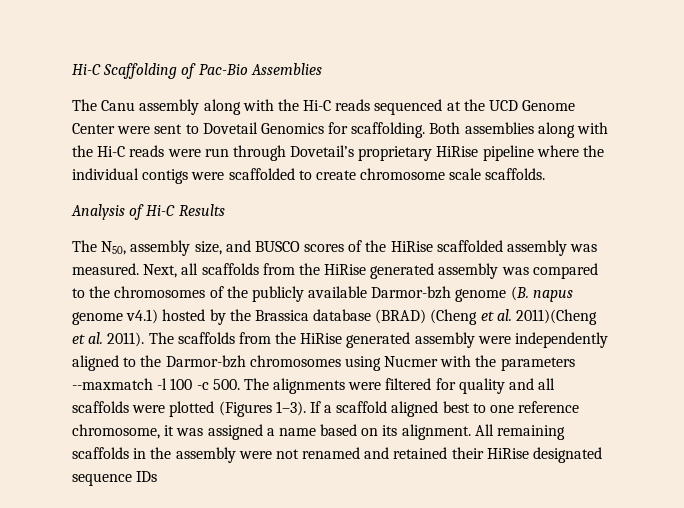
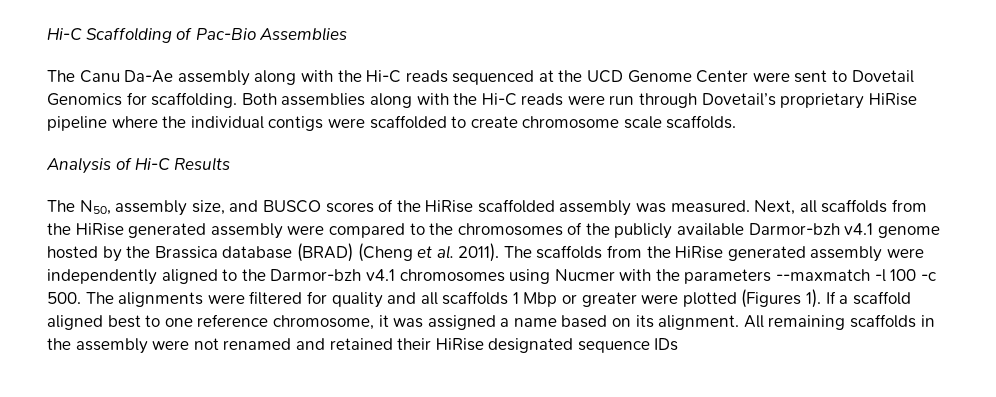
- The Canu assembly along with the Hi-C reads sequenced at the UCD Genome Center were sent to Dovetail Genomics for scaffolding.
+ The Canu Da-Ae assembly along with the Hi-C reads sequenced at the UCD Genome Center were sent to Dovetail Genomics for scaffolding.
- Next, all scaffolds from the HiRise generated assembly was compared to the chromosomes of the publicly available Darmor-bzh genome (B. napus genome v4.1) hosted by the Brassica database (BRAD) (Cheng et al. 2011)(Cheng et al. 2011).
+ Next, all scaffolds from the HiRise generated assembly were compared to the chromosomes of the publicly available Darmor-bzh v4.1 genome hosted by the Brassica database (BRAD) (Cheng et al. 2011).
- The scaffolds from the HiRise generated assembly were independently aligned to the Darmor-bzh chromosomes using Nucmer with the parameters --maxmatch -l 100 -c 500. The alignments were filtered for quality and all scaffolds were plotted (Figures 1–3).
+ The scaffolds from the HiRise generated assembly were independently aligned to the Darmor-bzh v4.1 chromosomes using Nucmer with the parameters --maxmatch -l 100 -c 500. The alignments were filtered for quality and all scaffolds 1 Mbp or greater were plotted (Figures 1).

